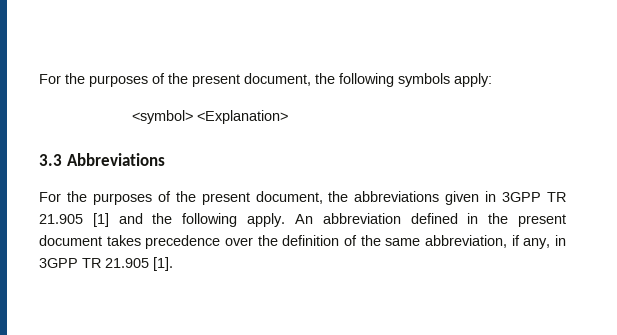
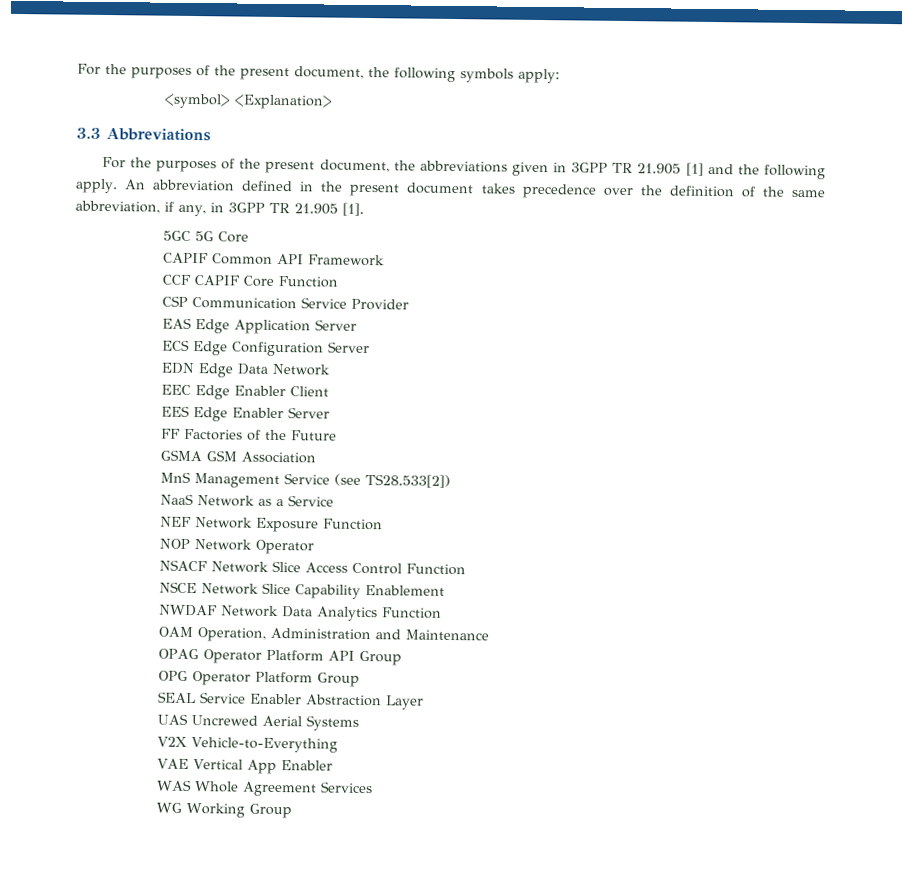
+ 5GC 5G Core
+ CAPIF Common API Framework
+ CCF CAPIF Core Function
+ CSP Communication Service Provider
+ EAS Edge Application Server
+ ECS Edge Configuration Server
+ EDN Edge Data Network
+ EEC Edge Enabler Client
+ EES Edge Enabler Server
+ FF Factories of the Future
+ GSMA GSM Association
+ MnS Management Service (see TS28.533[2])
+ NaaS Network as a Service
+ NEF Network Exposure Function
+ NOP Network Operator
+ NSACF Network Slice Access Control Function
+ NSCE Network Slice Capability Enablement
+ NWDAF Network Data Analytics Function
+ OAM Operation, Administration and Maintenance
+ OPAG Operator Platform API Group
+ OPG Operator Platform Group
+ SEAL Service Enabler Abstraction Layer
+ UAS Uncrewed Aerial Systems
+ V2X Vehicle-to-Everything
+ VAE Vertical App Enabler
+ WAS Whole Agreement Services
+ WG Working Group

